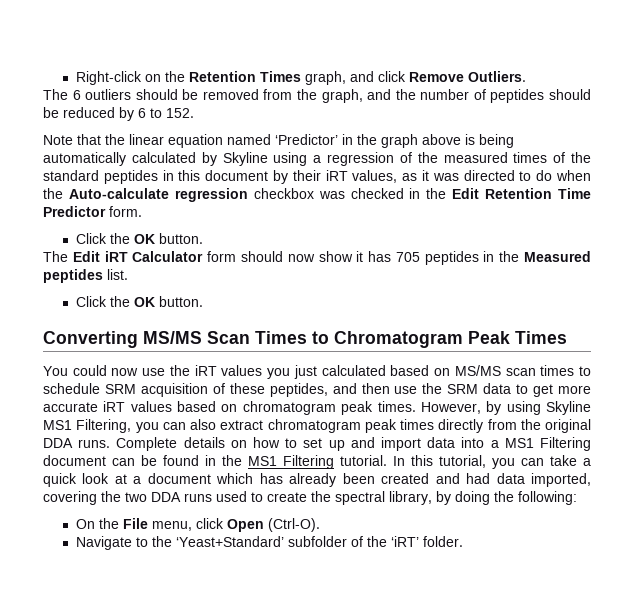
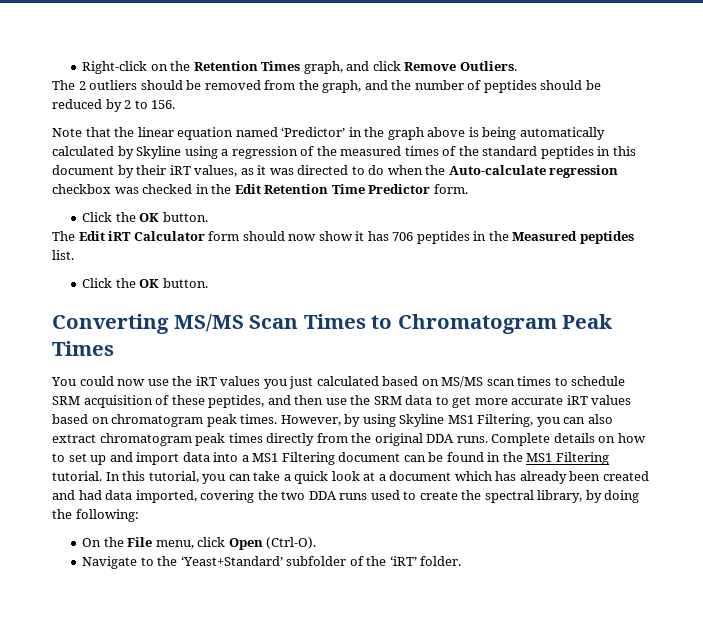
- The 6 outliers should be removed from the graph, and the number of peptides should be reduced by 6 to 152.
+ The 2 outliers should be removed from the graph, and the number of peptides should be reduced by 2 to 156.
- The Edit iRT Calculator form should now show it has 705 peptides in the Measured peptides list.
+ The Edit iRT Calculator form should now show it has 706 peptides in the Measured peptides list.

